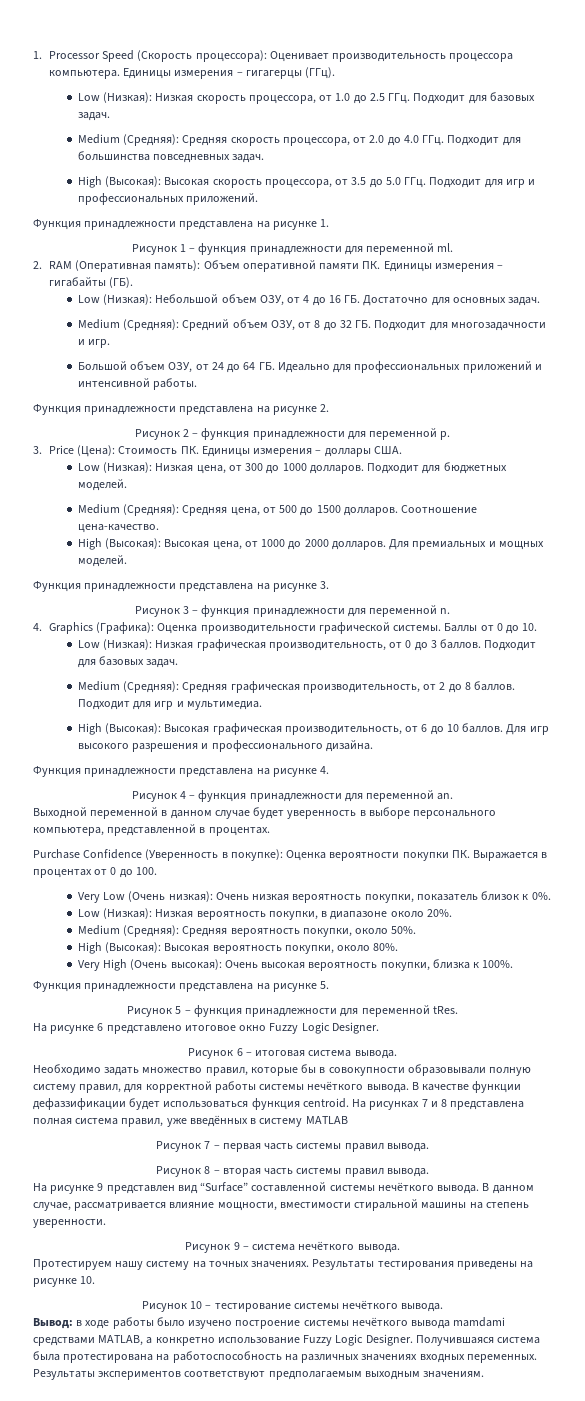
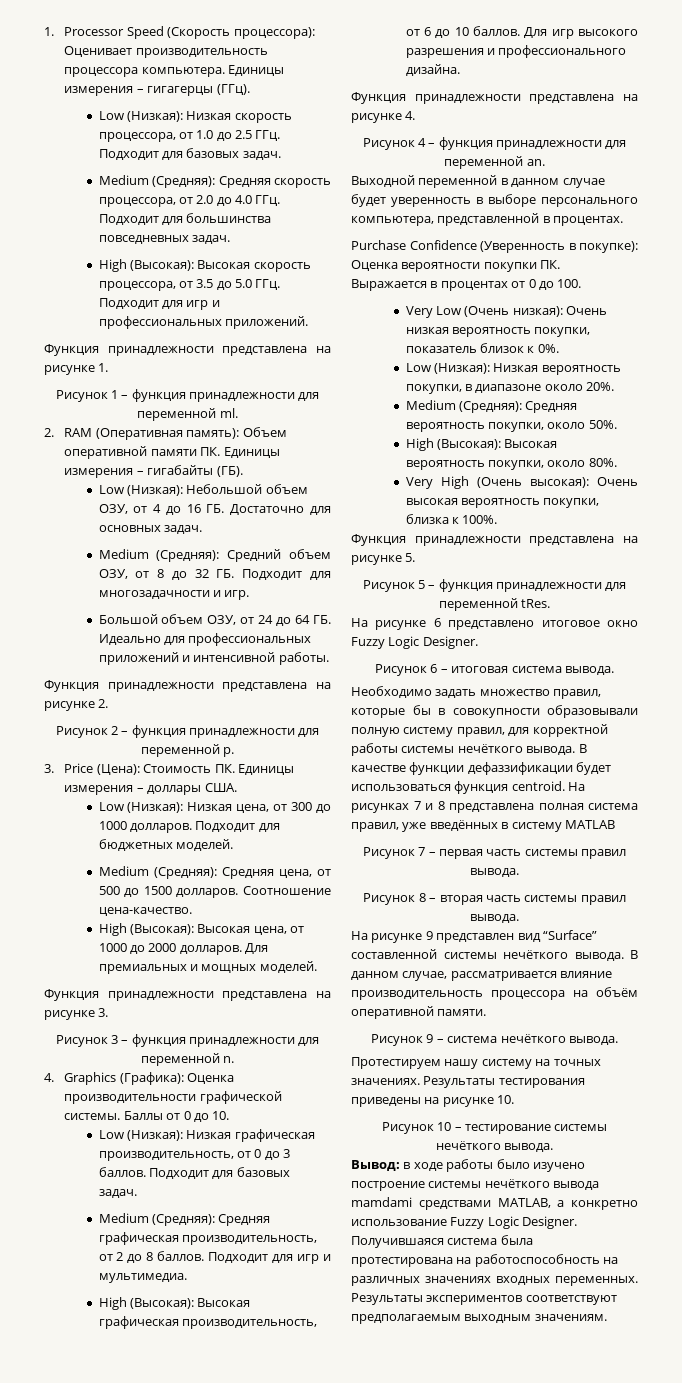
- В данном случае, рассматривается влияние мощности, вместимости стиральной машины на степень уверенности.
+ В данном случае, рассматривается влияние производительность процессора на объём оперативной памяти.

